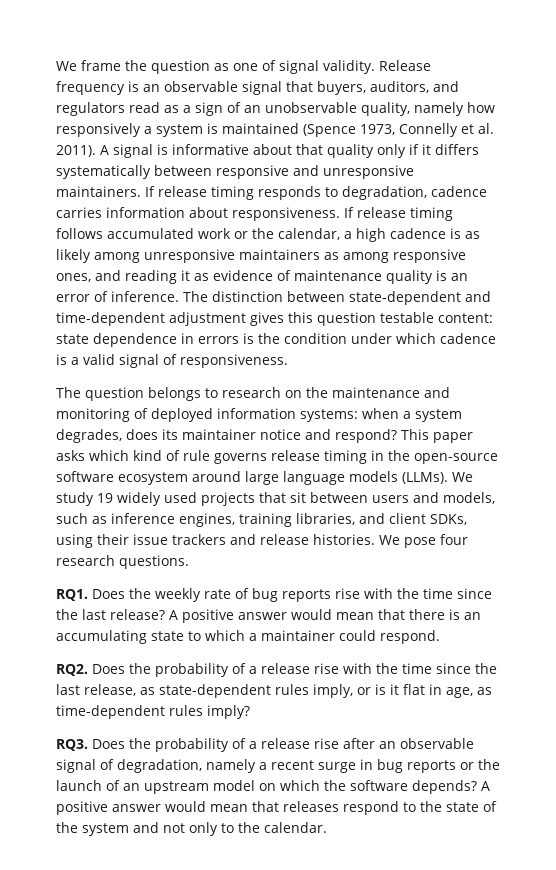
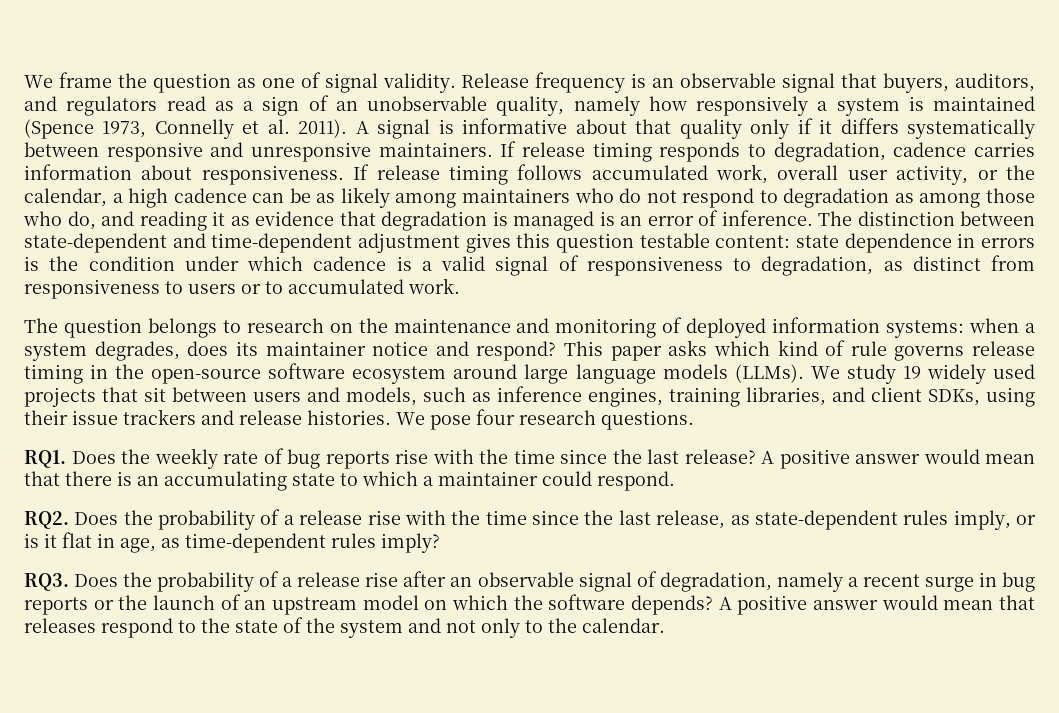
- If release timing follows accumulated work or the calendar, a high cadence is as likely among unresponsive maintainers as among responsive ones, and reading it as evidence of maintenance quality is an error of inference.
+ If release timing follows accumulated work, overall user activity, or the calendar, a high cadence can be as likely among maintainers who do not respond to degradation as among those who do, and reading it as evidence that degradation is managed is an error of inference.
- The distinction between state-dependent and time-dependent adjustment gives this question testable content: state dependence in errors is the condition under which cadence is a valid signal of responsiveness.
+ The distinction between state-dependent and time-dependent adjustment gives this question testable content: state dependence in errors is the condition under which cadence is a valid signal of responsiveness to degradation, as distinct from responsiveness to users or to accumulated work.

